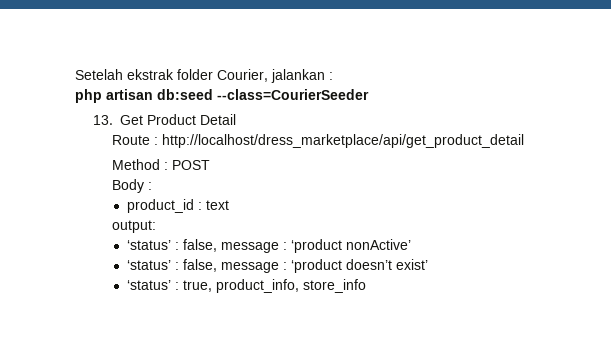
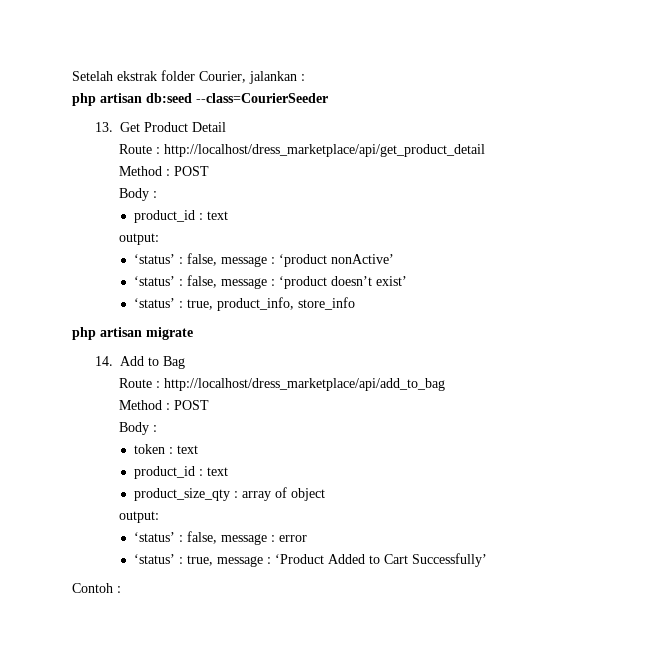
+ php artisan migrate
+ 14. Add to Bag
+ Route : http://localhost/dress_marketplace/api/add_to_bag
+ Method : POST
+ Body :
+ token : text
+ product_id : text
+ product_size_qty : array of object
+ output:
+ ‘status’ : false, message : error
+ ‘status’ : true, message : ‘Product Added to Cart Successfully’
+ Contoh :

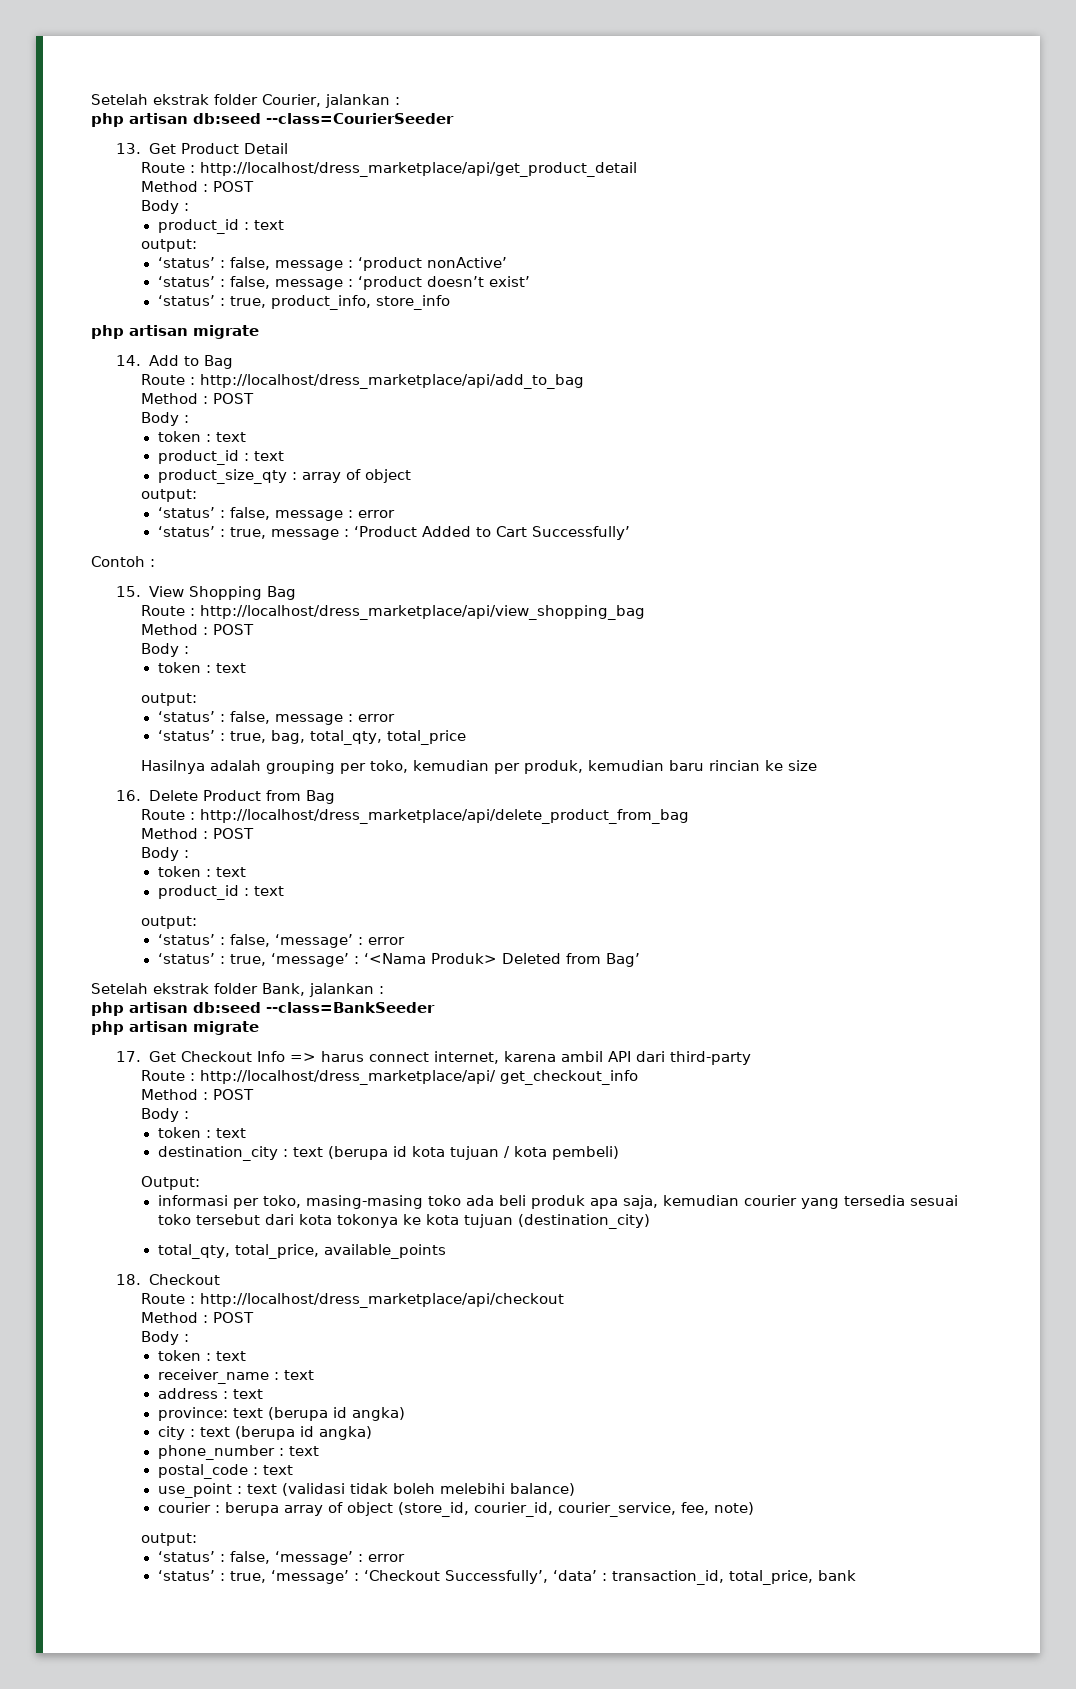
+ 15. View Shopping Bag
+ Route : http://localhost/dress_marketplace/api/view_shopping_bag
+ Method : POST
+ Body :
+ token : text
+ output:
+ ‘status’ : false, message : error
+ ‘status’ : true, bag, total_qty, total_price
+ Hasilnya adalah grouping per toko, kemudian per produk, kemudian baru rincian ke size
+ 16. Delete Product from Bag
+ Route : http://localhost/dress_marketplace/api/delete_product_from_bag
+ Method : POST
+ Body :
+ token : text
+ product_id : text
+ output:
+ ‘status’ : false, ‘message’ : error
+ ‘status’ : true, ‘message’ : ‘<Nama Produk> Deleted from Bag’
+ Setelah ekstrak folder Bank, jalankan :
+ php artisan db:seed --class=BankSeeder
+ php artisan migrate
+ 17. Get Checkout Info => harus connect internet, karena ambil API dari third-party
+ Route : http://localhost/dress_marketplace/api/ get_checkout_info
+ Method : POST
+ Body :
+ token : text
+ destination_city : text (berupa id kota tujuan / kota pembeli)
+ Output:
+ informasi per toko, masing-masing toko ada beli produk apa saja, kemudian courier yang tersedia sesuai toko tersebut dari kota tokonya ke kota tujuan (destination_city)
+ total_qty, total_price, available_points
+ 18. Checkout
+ Route : http://localhost/dress_marketplace/api/checkout
+ Method : POST
+ Body :
+ token : text
+ receiver_name : text
+ address : text
+ province: text (berupa id angka)
+ city : text (berupa id angka)
+ phone_number : text
+ postal_code : text
+ use_point : text (validasi tidak boleh melebihi balance)
+ courier : berupa array of object (store_id, courier_id, courier_service, fee, note)
+ output:
+ ‘status’ : false, ‘message’ : error
+ ‘status’ : true, ‘message’ : ‘Checkout Successfully’, ‘data’ : transaction_id, total_price, bank

